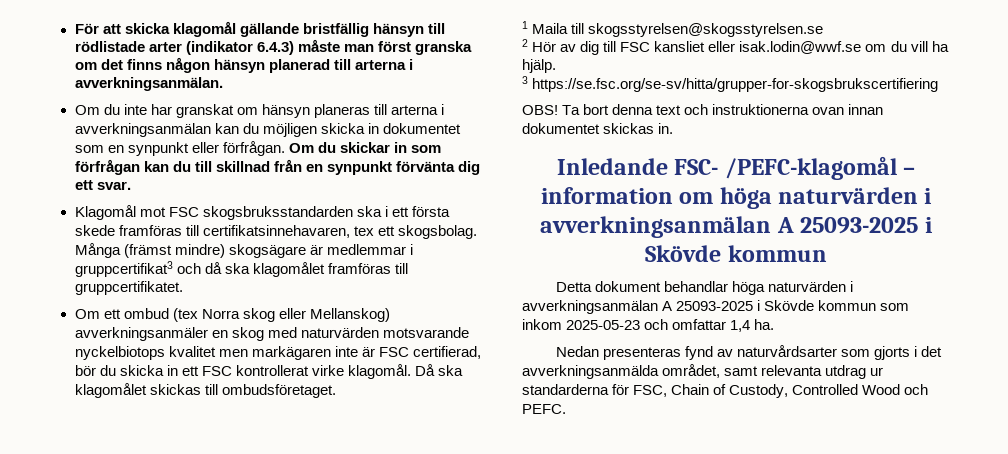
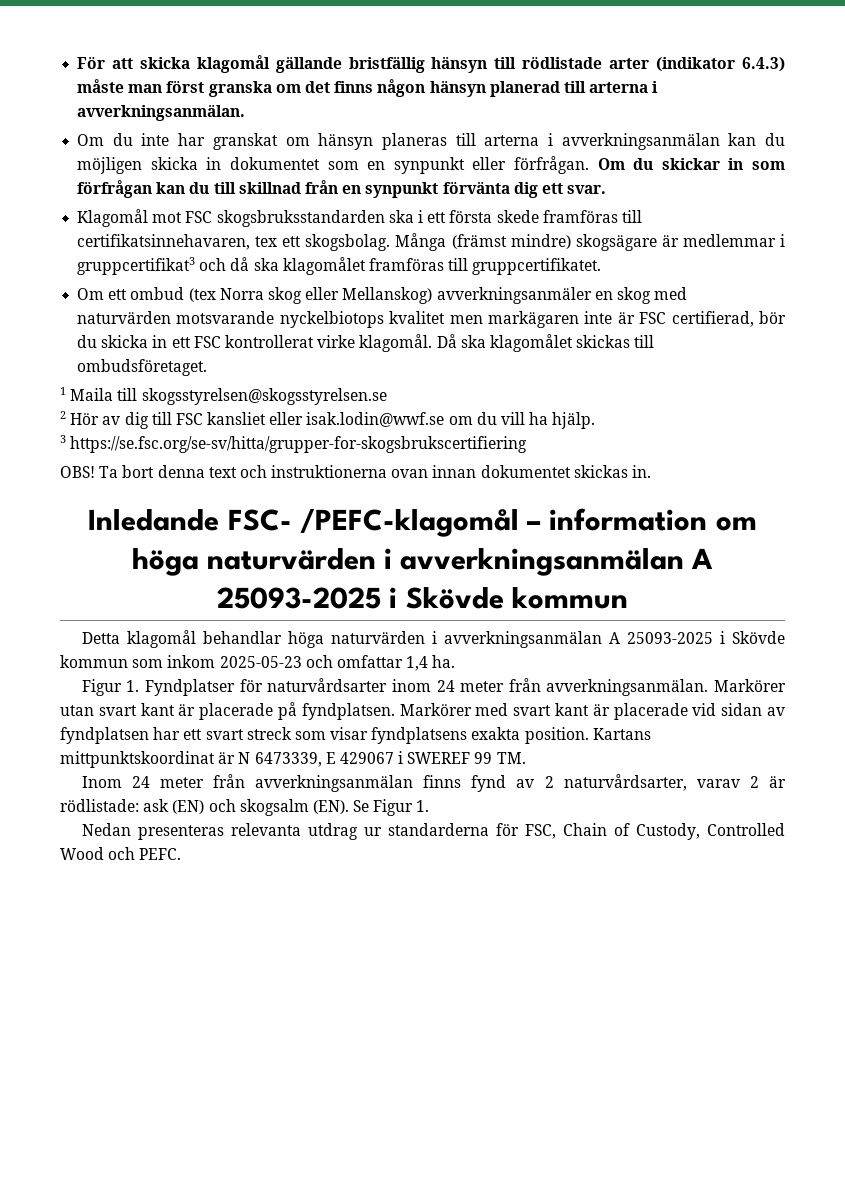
- Detta dokument behandlar höga naturvärden i avverkningsanmälan A 25093-2025 i Skövde kommun som inkom 2025-05-23 och omfattar 1,4 ha.
+ Detta klagomål behandlar höga naturvärden i avverkningsanmälan A 25093-2025 i Skövde kommun som inkom 2025-05-23 och omfattar 1,4 ha.
- Nedan presenteras fynd av naturvårdsarter som gjorts i det avverkningsanmälda området, samt relevanta utdrag ur standarderna för FSC, Chain of Custody, Controlled Wood och PEFC.
+ Figur 1. Fyndplatser för naturvårdsarter inom 24 meter från avverkningsanmälan. Markörer utan svart kant är placerade på fyndplatsen. Markörer med svart kant är placerade vid sidan av fyndplatsen har ett svart streck som visar fyndplatsens exakta position. Kartans mittpunktskoordinat är N 6473339, E 429067 i SWEREF 99 TM.
+ Inom 24 meter från avverkningsanmälan finns fynd av 2 naturvårdsarter, varav 2 är rödlistade: ask (EN) och skogsalm (EN). Se Figur 1.
+ Nedan presenteras relevanta utdrag ur standarderna för FSC, Chain of Custody, Controlled Wood och PEFC.

